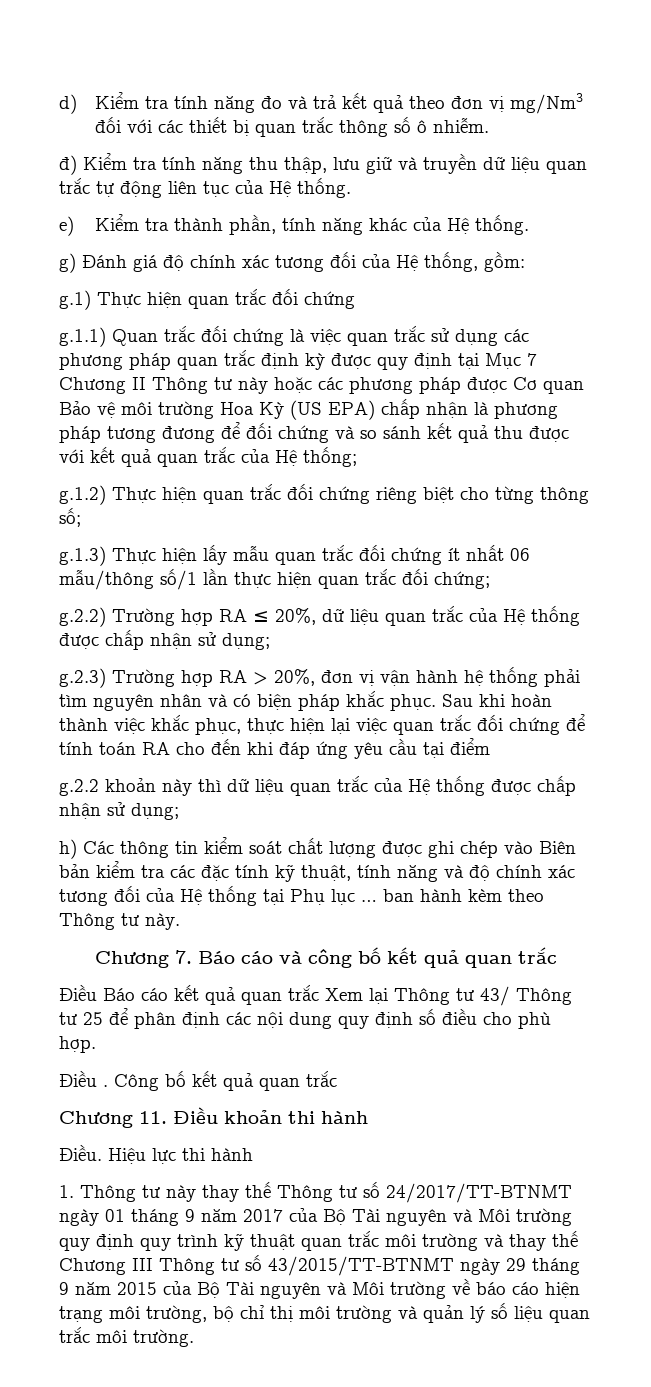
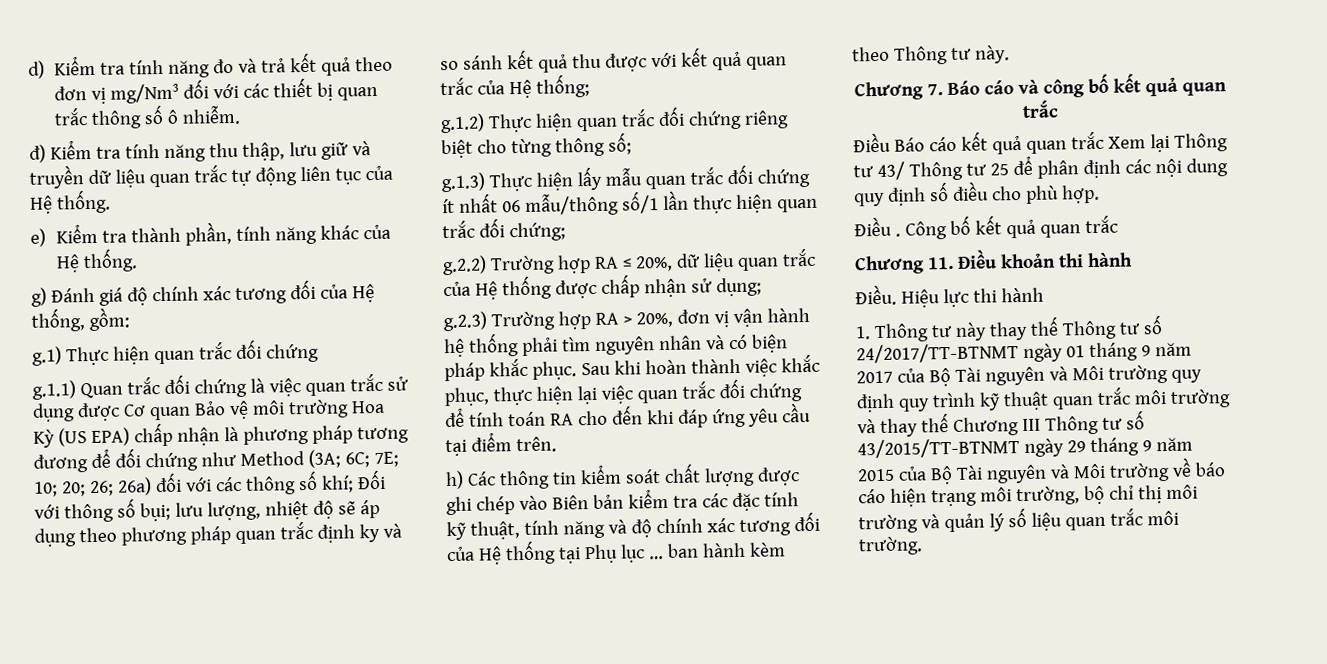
- g.1.1) Quan trắc đối chứng là việc quan trắc sử dụng các phương pháp quan trắc định kỳ được quy định tại Mục 7 Chương II Thông tư này hoặc các phương pháp được Cơ quan Bảo vệ môi trường Hoa Kỳ (US EPA) chấp nhận là phương pháp tương đương để đối chứng và so sánh kết quả thu được với kết quả quan trắc của Hệ thống;
+ g.1.1) Quan trắc đối chứng là việc quan trắc sử dụng được Cơ quan Bảo vệ môi trường Hoa Kỳ (US EPA) chấp nhận là phương pháp tương đương để đối chứng như Method (3A; 6C; 7E; 10; 20; 26; 26a) đối với các thông số khí; Đối với thông số bụi; lưu lượng, nhiệt độ sẽ áp dụng theo phương pháp quan trắc định ky và so sánh kết quả thu được với kết quả quan trắc của Hệ thống;
- Sau khi hoàn thành việc khắc phục, thực hiện lại việc quan trắc đối chứng để tính toán RA cho đến khi đáp ứng yêu cầu tại điểm
- g.2.2 khoản này thì dữ liệu quan trắc của Hệ thống được chấp nhận sử dụng;
+ Sau khi hoàn thành việc khắc phục, thực hiện lại việc quan trắc đối chứng để tính toán RA cho đến khi đáp ứng yêu cầu tại điểm trên.

